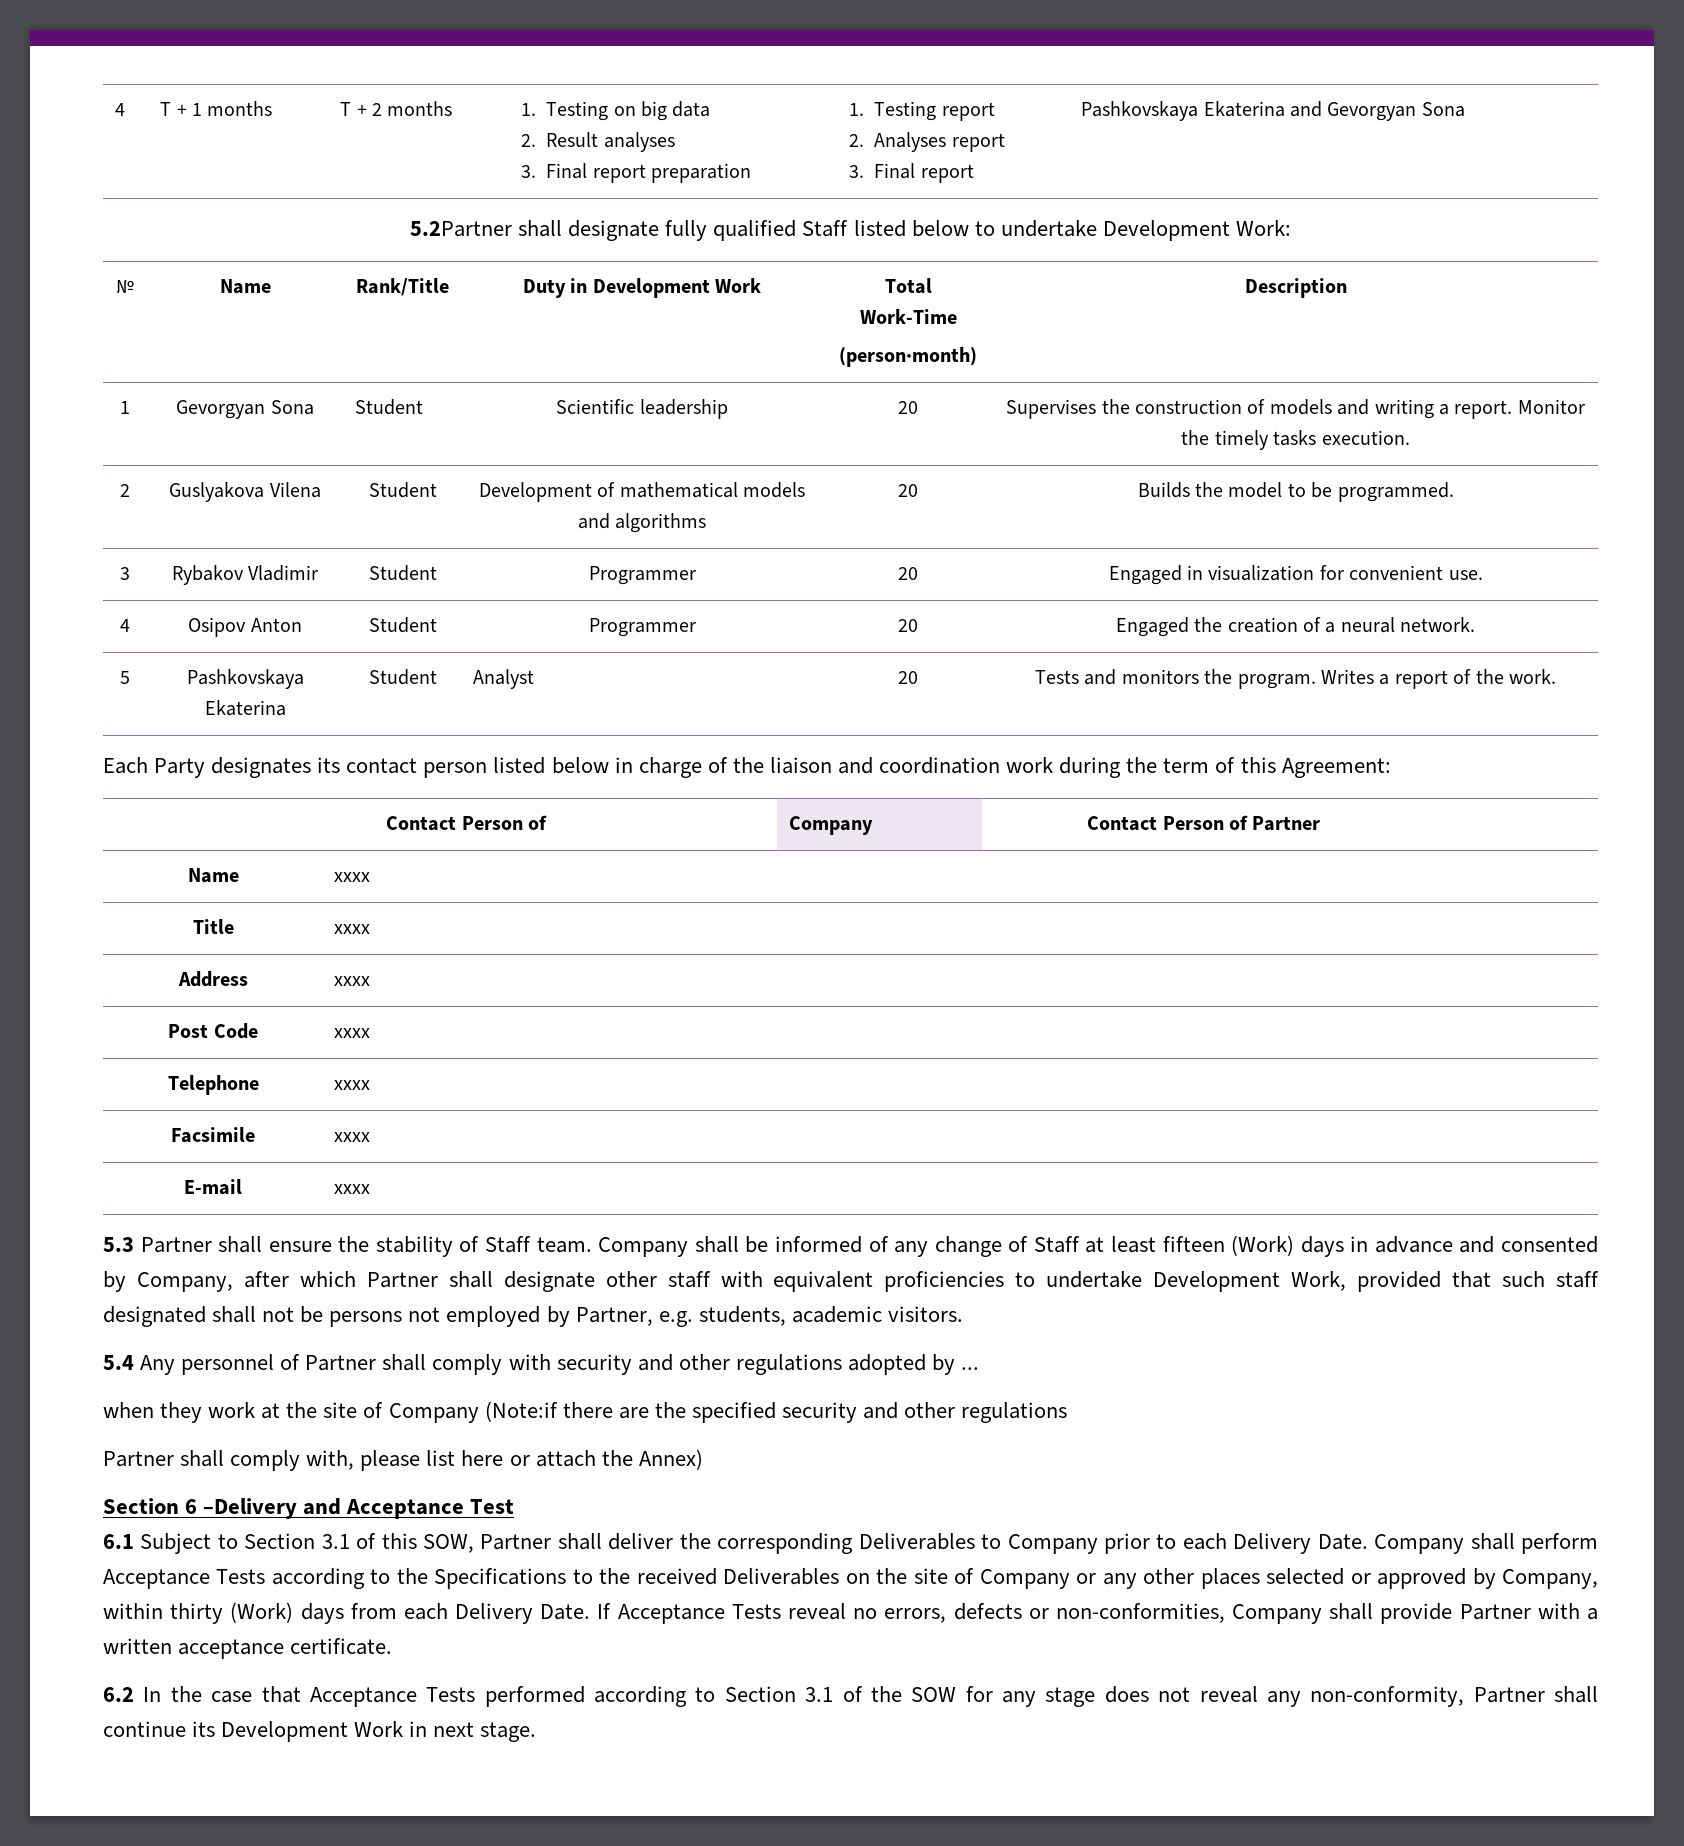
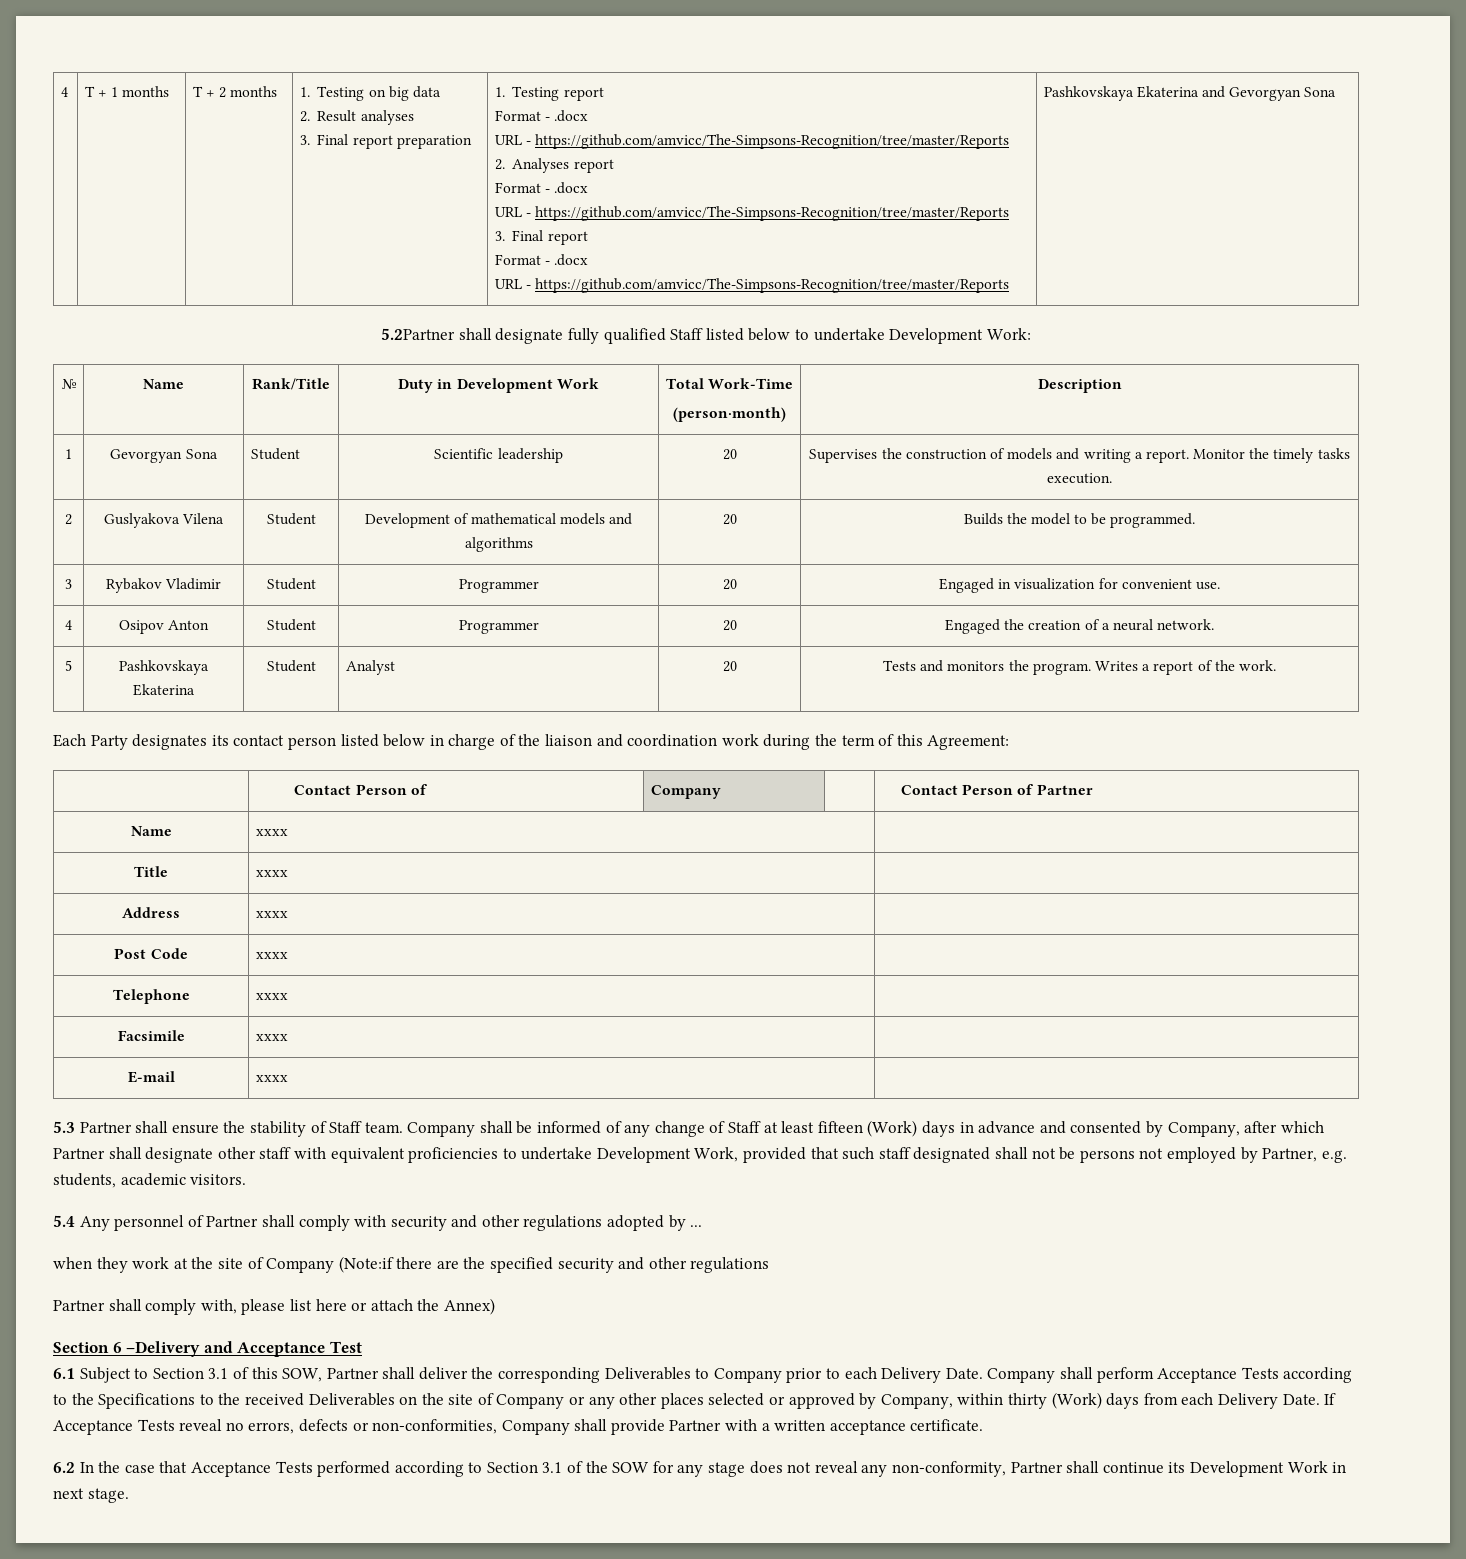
  1. Testing report
+ Format - .docx
+ URL - https://github.com/amvicc/The-Simpsons-Recognition/tree/master/Reports
  2. Analyses report
+ Format - .docx
+ URL - https://github.com/amvicc/The-Simpsons-Recognition/tree/master/Reports
  3. Final report
+ Format - .docx
+ URL - https://github.com/amvicc/The-Simpsons-Recognition/tree/master/Reports

